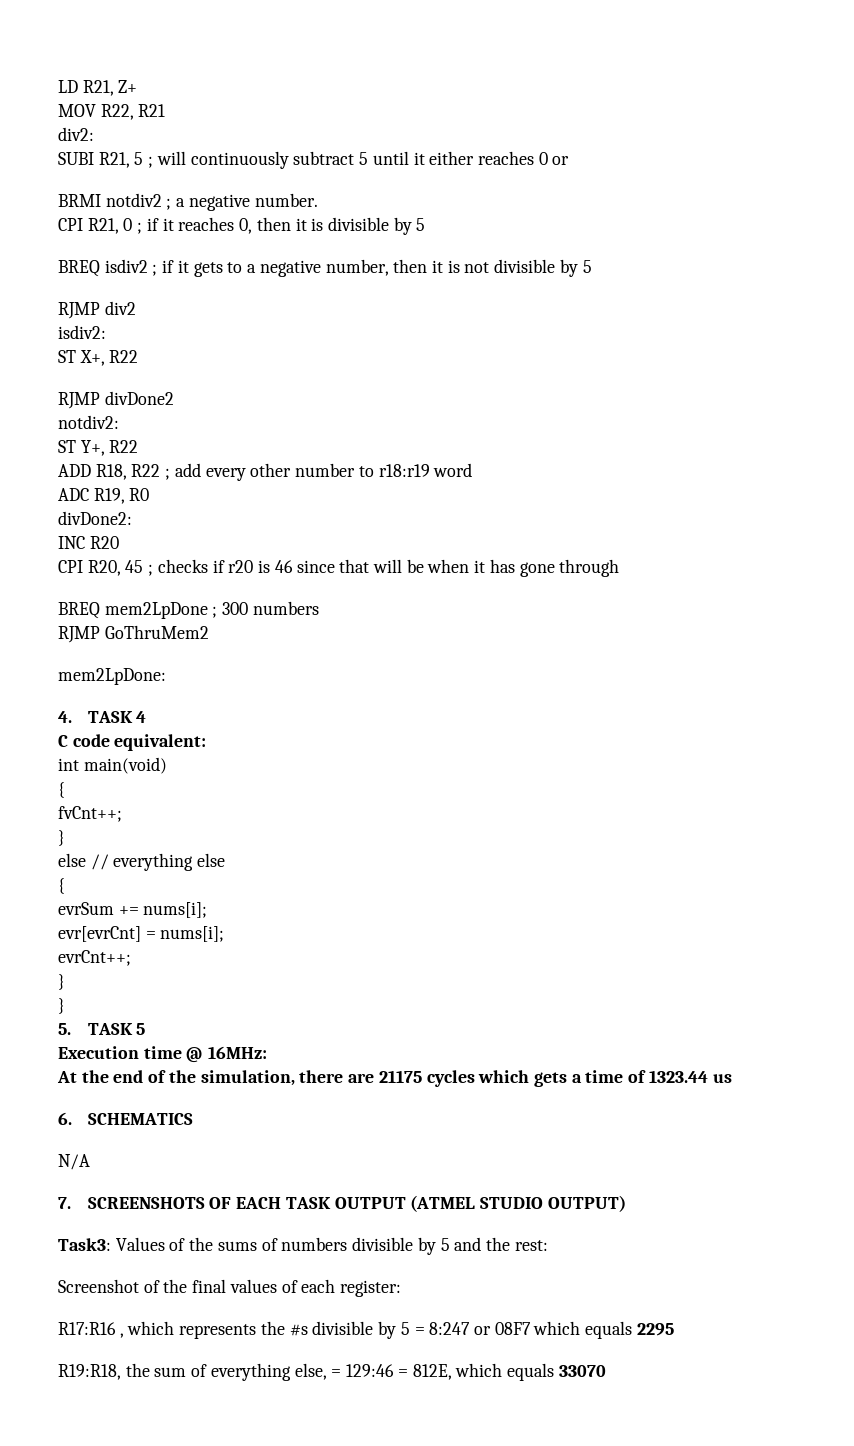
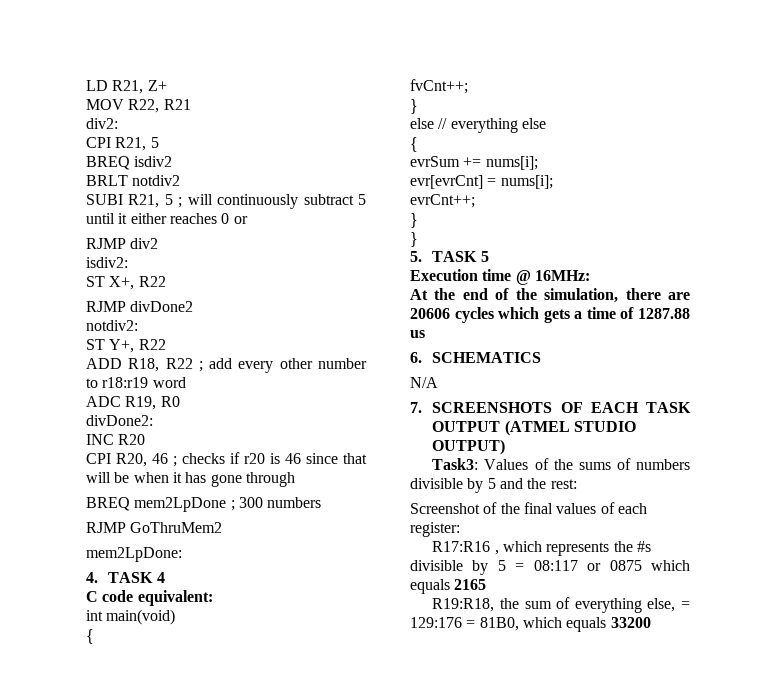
+ CPI R21, 5
+ BREQ isdiv2
+ BRLT notdiv2
- BRMI notdiv2 ; a negative number.
- CPI R21, 0 ; if it reaches 0, then it is divisible by 5
- BREQ isdiv2 ; if it gets to a negative number, then it is not divisible by 5
- CPI R20, 45 ; checks if r20 is 46 since that will be when it has gone through
+ CPI R20, 46 ; checks if r20 is 46 since that will be when it has gone through
- At the end of the simulation, there are 21175 cycles which gets a time of 1323.44 us
+ At the end of the simulation, there are 20606 cycles which gets a time of 1287.88 us
- R17:R16 , which represents the #s divisible by 5 = 8:247 or 08F7 which equals 2295
+ R17:R16 , which represents the #s divisible by 5 = 08:117 or 0875 which equals 2165
- R19:R18, the sum of everything else, = 129:46 = 812E, which equals 33070
+ R19:R18, the sum of everything else, = 129:176 = 81B0, which equals 33200

